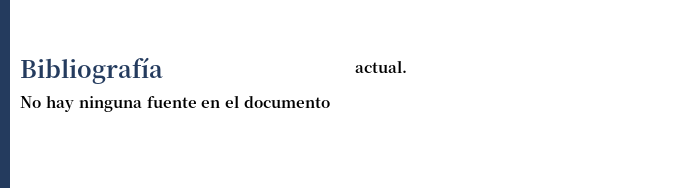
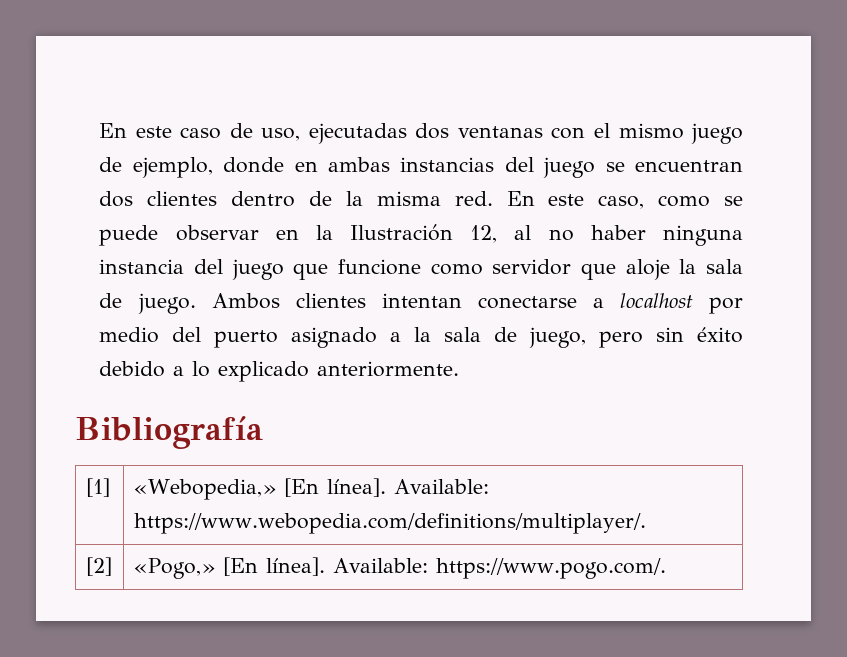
+ En este caso de uso, ejecutadas dos ventanas con el mismo juego de ejemplo, donde en ambas instancias del juego se encuentran dos clientes dentro de la misma red. En este caso, como se puede observar en la Ilustración 12, al no haber ninguna instancia del juego que funcione como servidor que aloje la sala de juego. Ambos clientes intentan conectarse a localhost por medio del puerto asignado a la sala de juego, pero sin éxito debido a lo explicado anteriormente.
  Bibliografía
- No hay ninguna fuente en el documento actual.
+ [1] | «Webopedia,» [En línea]. Available: https://www.webopedia.com/definitions/multiplayer/.
+ [2] | «Pogo,» [En línea]. Available: https://www.pogo.com/.

